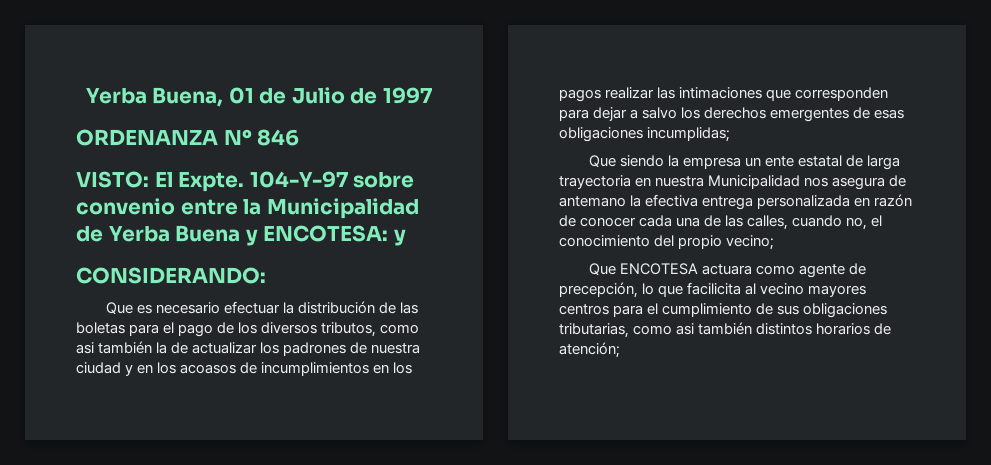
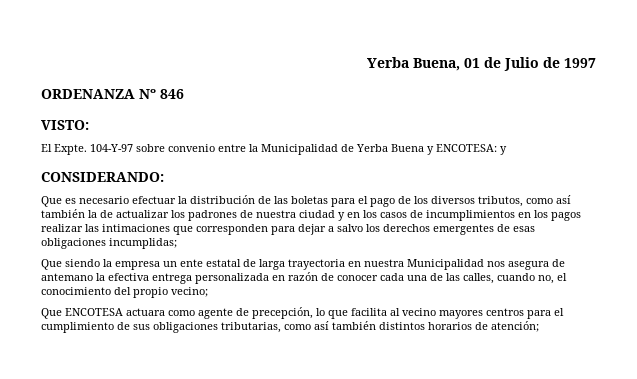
- VISTO: El Expte.
+ VISTO:
+ El Expte.
- Que es necesario efectuar la distribución de las boletas para el pago de los diversos tributos, como asi también la de actualizar los padrones de nuestra ciudad y en los acoasos de incumplimientos en los pagos realizar las intimaciones que corresponden para dejar a salvo los derechos emergentes de esas obligaciones incumplidas;
+ Que es necesario efectuar la distribución de las boletas para el pago de los diversos tributos, como así también la de actualizar los padrones de nuestra ciudad y en los casos de incumplimientos en los pagos realizar las intimaciones que corresponden para dejar a salvo los derechos emergentes de esas obligaciones incumplidas;
- Que ENCOTESA actuara como agente de precepción, lo que facilicita al vecino mayores centros para el cumplimiento de sus obligaciones tributarias, como asi también distintos horarios de atención;
+ Que ENCOTESA actuara como agente de precepción, lo que facilita al vecino mayores centros para el cumplimiento de sus obligaciones tributarias, como así también distintos horarios de atención;

